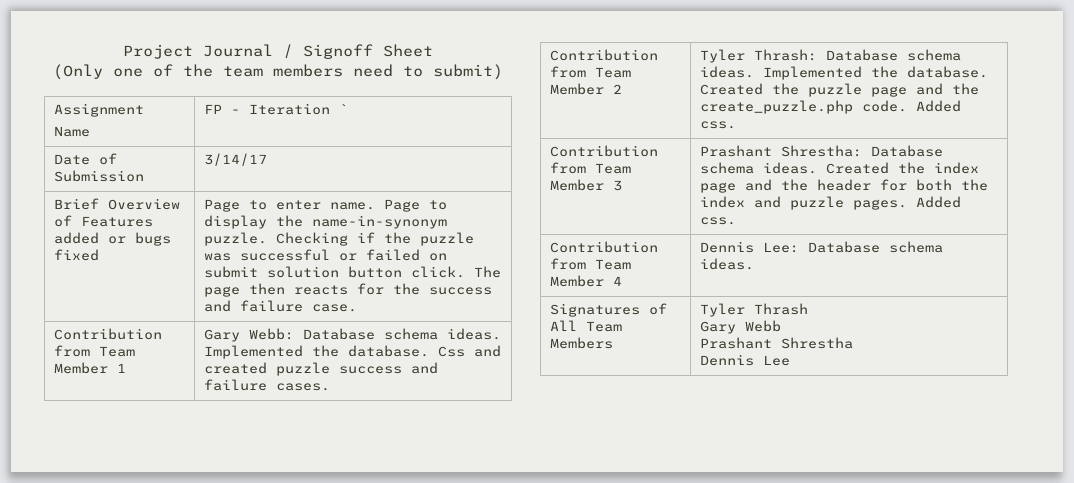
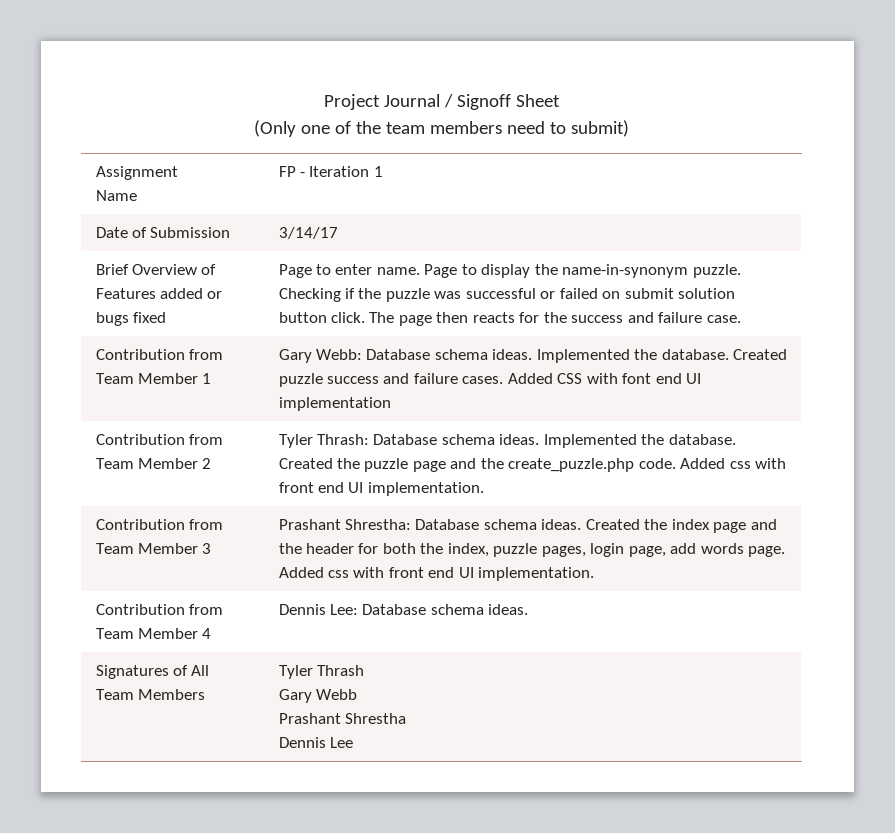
  Assignment
- Name | FP - Iteration `
+ Name | FP - Iteration 1
- Contribution from Team Member 1 | Gary Webb: Database schema ideas. Implemented the database. Css and created puzzle success and failure cases.
+ Contribution from Team Member 1 | Gary Webb: Database schema ideas. Implemented the database. Created puzzle success and failure cases. Added CSS with font end UI implementation
- Contribution from Team Member 2 | Tyler Thrash: Database schema ideas. Implemented the database. Created the puzzle page and the create_puzzle.php code. Added css.
+ Contribution from Team Member 2 | Tyler Thrash: Database schema ideas. Implemented the database. Created the puzzle page and the create_puzzle.php code. Added css with front end UI implementation.
- Contribution from Team Member 3 | Prashant Shrestha: Database schema ideas. Created the index page and the header for both the index and puzzle pages. Added css.
+ Contribution from Team Member 3 | Prashant Shrestha: Database schema ideas. Created the index page and the header for both the index, puzzle pages, login page, add words page. Added css with front end UI implementation.

